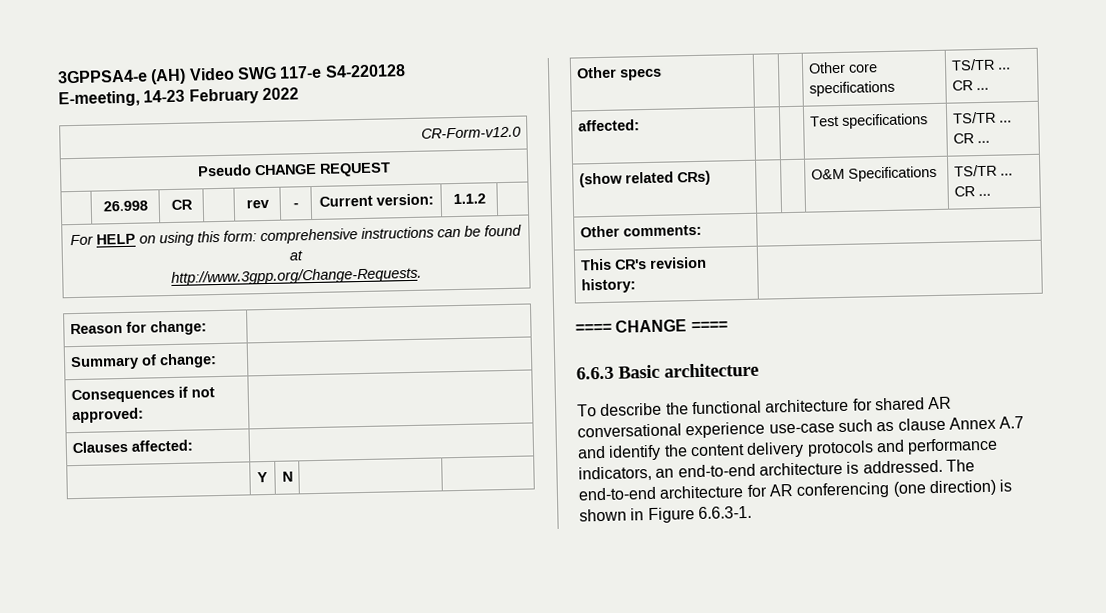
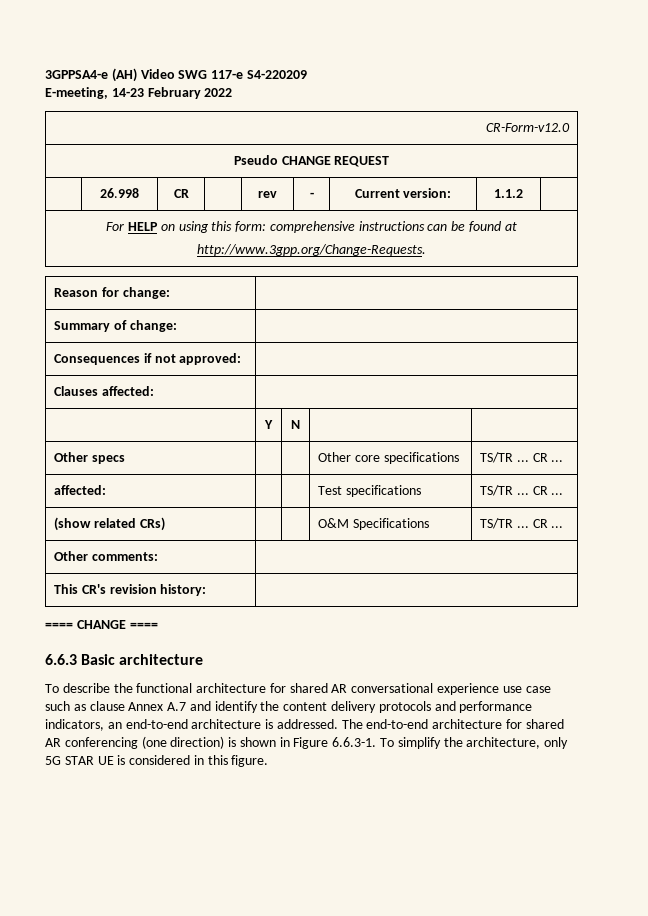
- 3GPPSA4-e (AH) Video SWG 117-e S4-220128
+ 3GPPSA4-e (AH) Video SWG 117-e S4-220209
- To describe the functional architecture for shared AR conversational experience use-case such as clause Annex A.7 and identify the content delivery protocols and performance indicators, an end-to-end architecture is addressed.
+ To describe the functional architecture for shared AR conversational experience use case such as clause Annex A.7 and identify the content delivery protocols and performance indicators, an end-to-end architecture is addressed.
- The end-to-end architecture for AR conferencing (one direction) is shown in Figure 6.6.3-1.
+ The end-to-end architecture for shared AR conferencing (one direction) is shown in Figure 6.6.3-1. To simplify the architecture, only 5G STAR UE is considered in this figure.

